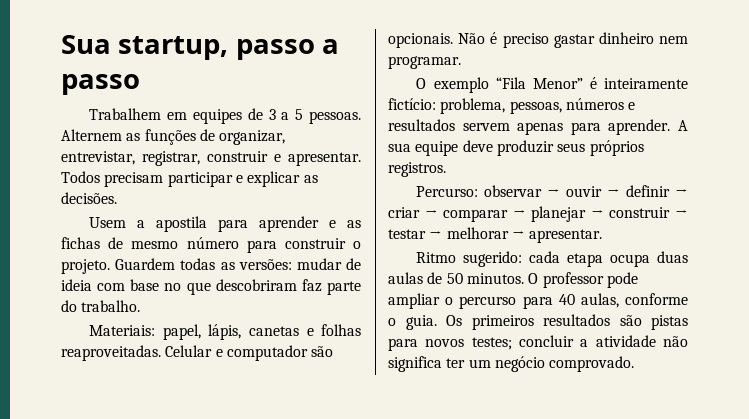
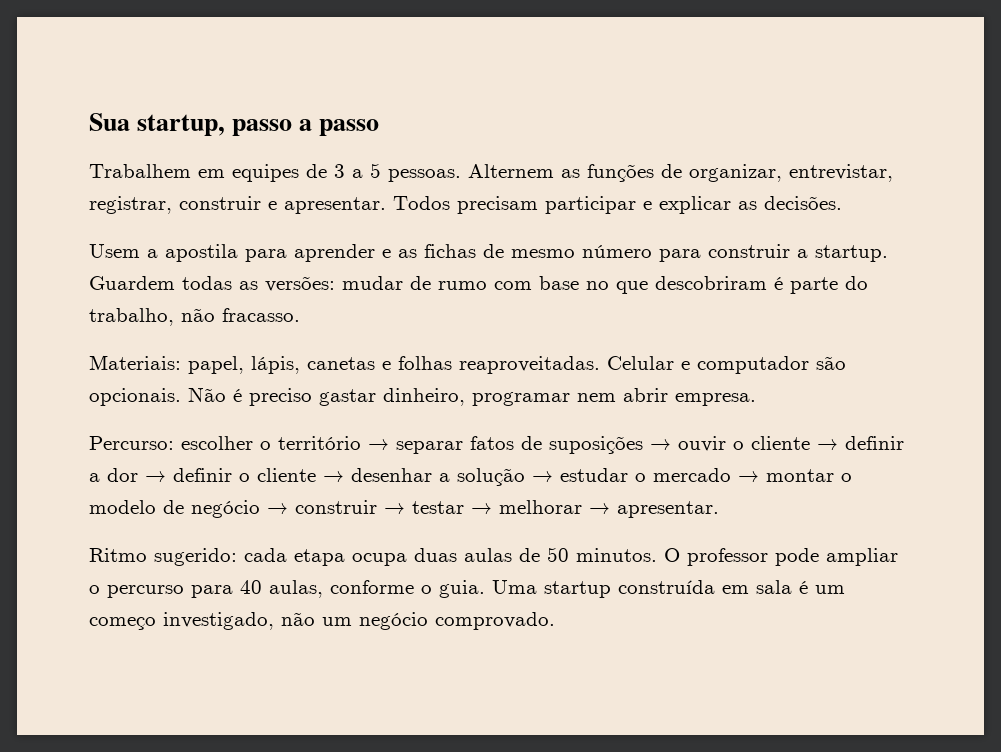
- Usem a apostila para aprender e as fichas de mesmo número para construir o projeto.
+ Usem a apostila para aprender e as fichas de mesmo número para construir a startup.
- Guardem todas as versões: mudar de ideia com base no que descobriram faz parte do trabalho.
+ Guardem todas as versões: mudar de rumo com base no que descobriram é parte do trabalho, não fracasso.
- Não é preciso gastar dinheiro nem programar.
- O exemplo “Fila Menor” é inteiramente fictício: problema, pessoas, números e resultados servem apenas para aprender. A sua equipe deve produzir seus próprios registros.
- Percurso: observar → ouvir → definir → criar → comparar → planejar → construir → testar → melhorar → apresentar.
+ Não é preciso gastar dinheiro, programar nem abrir empresa.
+ Percurso: escolher o território → separar fatos de suposições → ouvir o cliente → definir a dor → definir o cliente → desenhar a solução → estudar o mercado → montar o modelo de negócio → construir → testar → melhorar → apresentar.
- Os primeiros resultados são pistas para novos testes; concluir a atividade não significa ter um negócio comprovado.
+ Uma startup construída em sala é um começo investigado, não um negócio comprovado.

